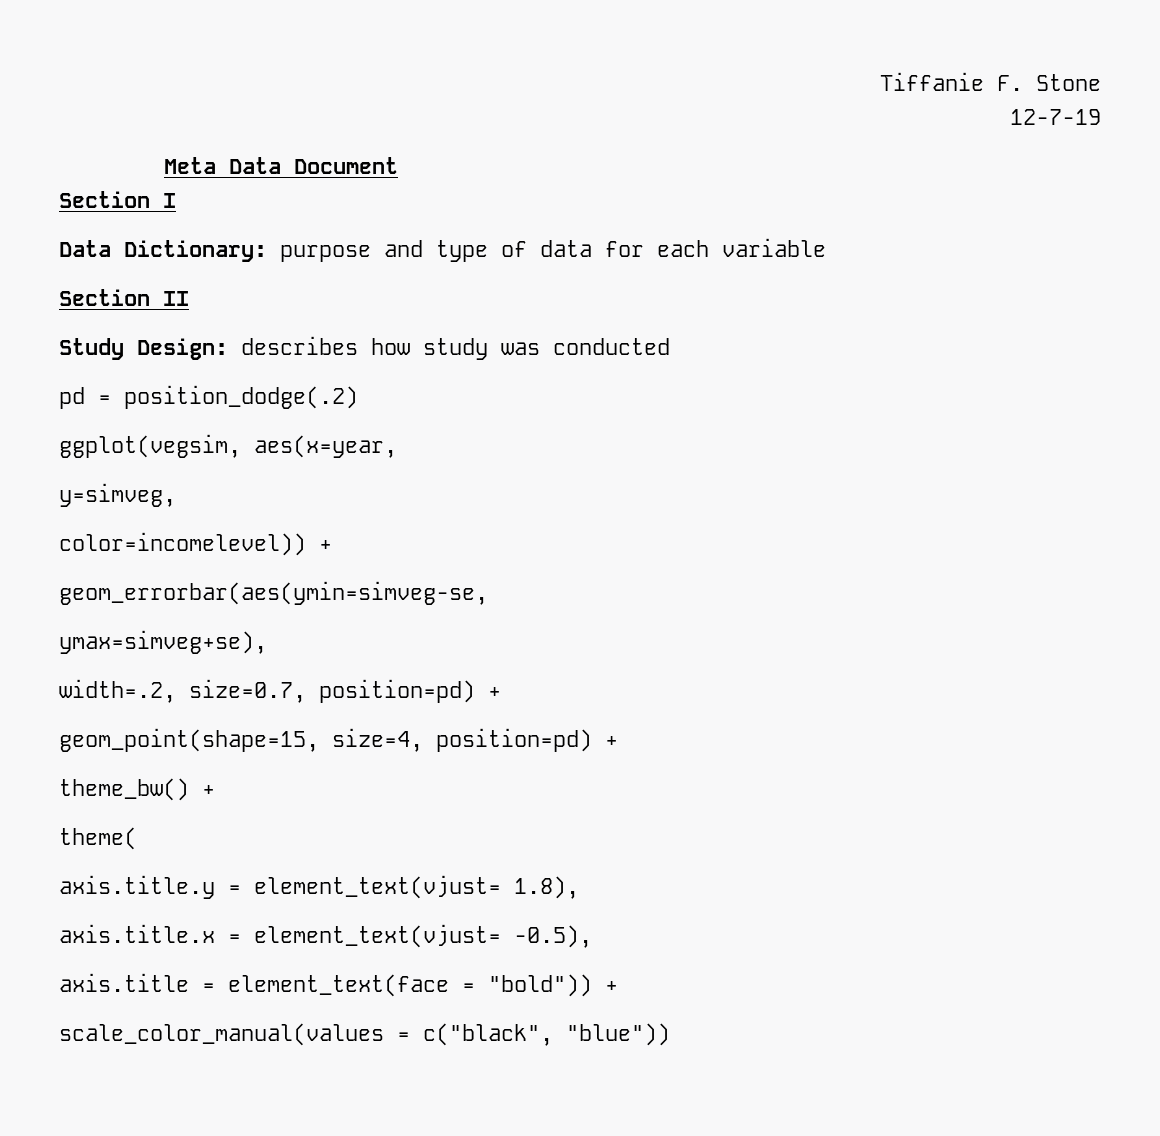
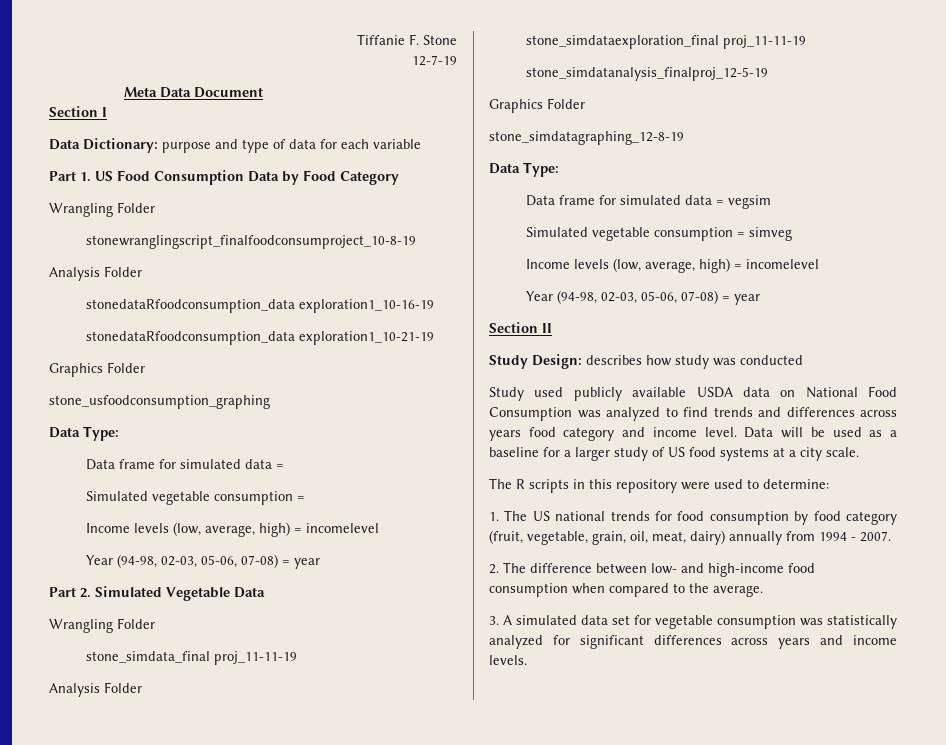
+ Part 1. US Food Consumption Data by Food Category
+ Wrangling Folder
+ stonewranglingscript_finalfoodconsumproject_10-8-19
+ Analysis Folder
+ stonedataRfoodconsumption_data exploration1_10-16-19
+ stonedataRfoodconsumption_data exploration1_10-21-19
+ Graphics Folder
+ stone_usfoodconsumption_graphing
+ Data Type:
+ Data frame for simulated data =
+ Simulated vegetable consumption =
+ Income levels (low, average, high) = incomelevel
+ Year (94-98, 02-03, 05-06, 07-08) = year
+ Part 2. Simulated Vegetable Data
+ Wrangling Folder
+ stone_simdata_final proj_11-11-19
+ Analysis Folder
+ stone_simdataexploration_final proj_11-11-19
+ stone_simdatanalysis_finalproj_12-5-19
+ Graphics Folder
+ stone_simdatagraphing_12-8-19
+ Data Type:
+ Data frame for simulated data = vegsim
+ Simulated vegetable consumption = simveg
+ Income levels (low, average, high) = incomelevel
+ Year (94-98, 02-03, 05-06, 07-08) = year
- pd = position_dodge(.2)
- ggplot(vegsim, aes(x=year,
- y=simveg,
- color=incomelevel)) +
- geom_errorbar(aes(ymin=simveg-se,
- ymax=simveg+se),
- width=.2, size=0.7, position=pd) +
- geom_point(shape=15, size=4, position=pd) +
- theme_bw() +
- theme(
- axis.title.y = element_text(vjust= 1.8),
- axis.title.x = element_text(vjust= -0.5),
- axis.title = element_text(face = "bold")) +
- scale_color_manual(values = c("black", "blue"))
+ Study used publicly available USDA data on National Food Consumption was analyzed to find trends and differences across years food category and income level. Data will be used as a baseline for a larger study of US food systems at a city scale.
+ The R scripts in this repository were used to determine:
+ 1. The US national trends for food consumption by food category (fruit, vegetable, grain, oil, meat, dairy) annually from 1994 - 2007.
+ 2. The difference between low- and high-income food consumption when compared to the average.
+ 3. A simulated data set for vegetable consumption was statistically analyzed for significant differences across years and income levels.

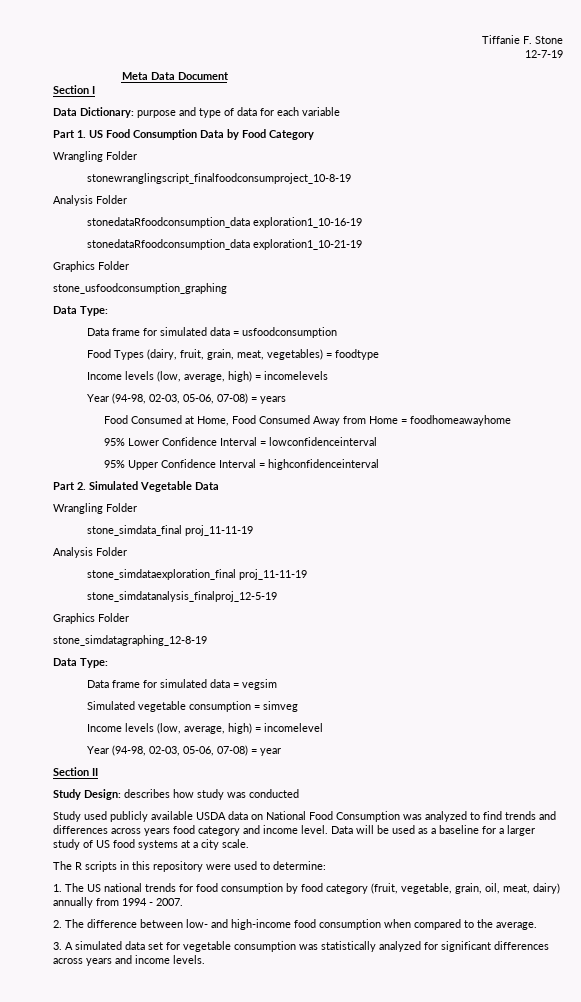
  stone_usfoodconsumption_graphing
  Data Type:
- Data frame for simulated data =
- Simulated vegetable consumption =
- Income levels (low, average, high) = incomelevel
- Year (94-98, 02-03, 05-06, 07-08) = year
+ Data frame for simulated data = usfoodconsumption
+ Food Types (dairy, fruit, grain, meat, vegetables) = foodtype
+ Income levels (low, average, high) = incomelevels
+ Year (94-98, 02-03, 05-06, 07-08) = years
+ Food Consumed at Home, Food Consumed Away from Home = foodhomeawayhome
+ 95% Lower Confidence Interval = lowconfidenceinterval
+ 95% Upper Confidence Interval = highconfidenceinterval

